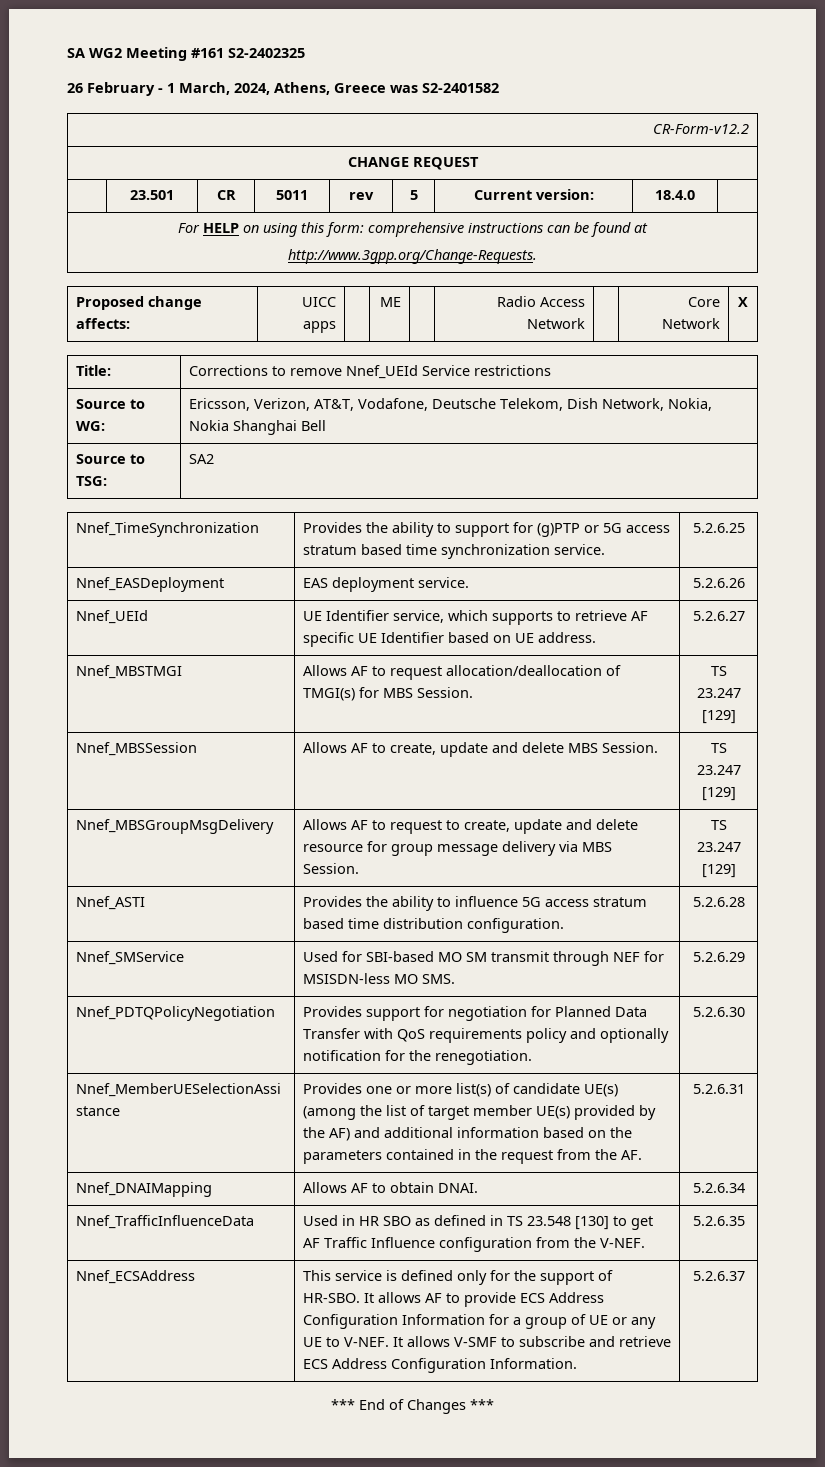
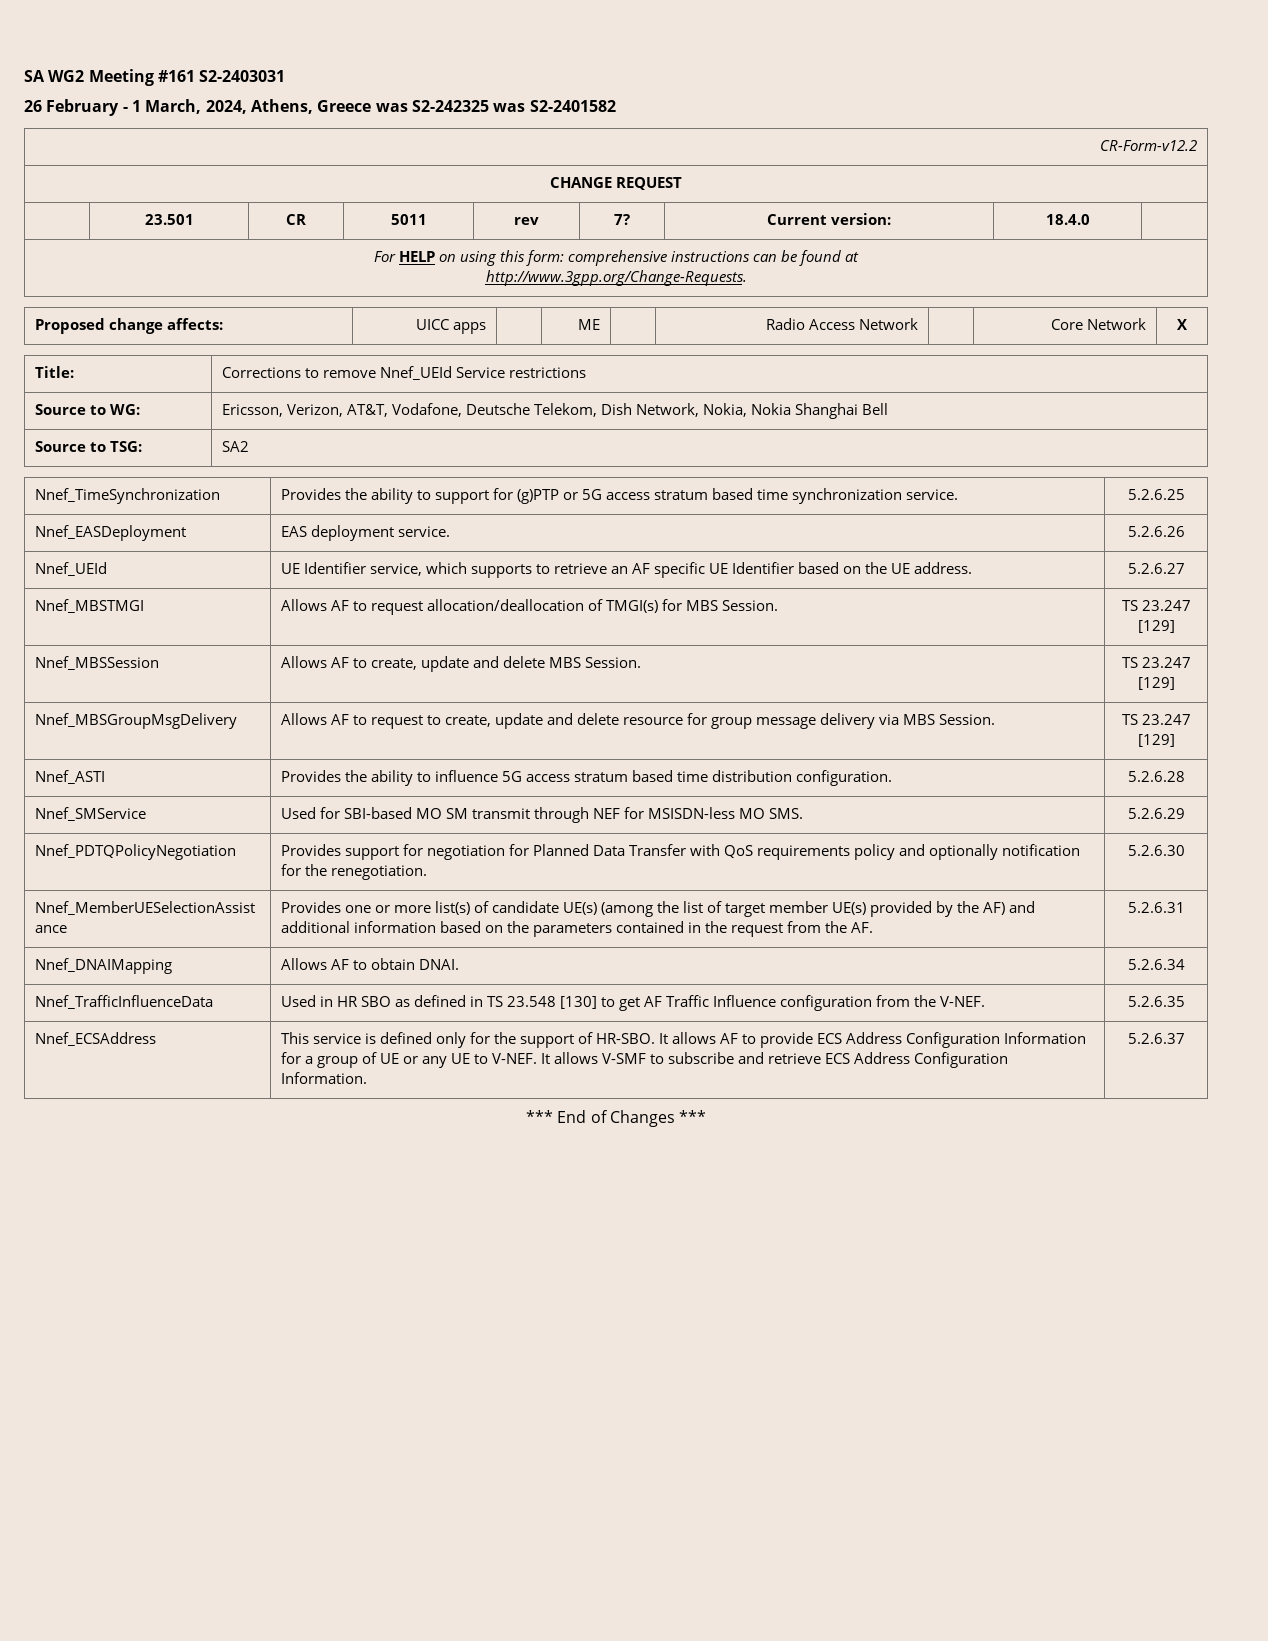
- SA WG2 Meeting #161 S2-2402325
+ SA WG2 Meeting #161 S2-2403031
- 26 February - 1 March, 2024, Athens, Greece was S2-2401582
+ 26 February - 1 March, 2024, Athens, Greece was S2-242325 was S2-2401582
- | 23.501 | CR | 5011 | rev | 5 | Current version: | 18.4.0 |
+ | 23.501 | CR | 5011 | rev | 7? | Current version: | 18.4.0 |
- Nnef_UEId | UE Identifier service, which supports to retrieve AF specific UE Identifier based on UE address. | 5.2.6.27
+ Nnef_UEId | UE Identifier service, which supports to retrieve an AF specific UE Identifier based on the UE address. | 5.2.6.27

